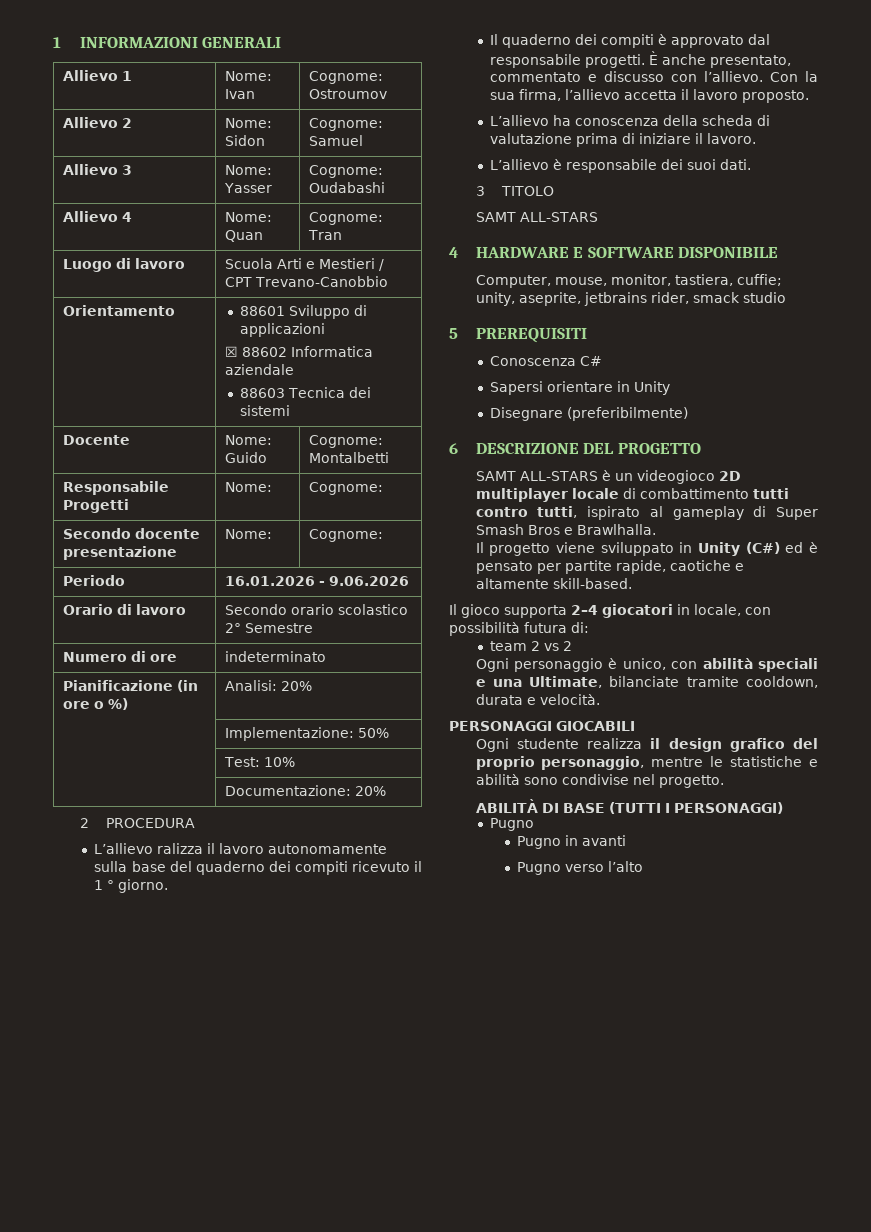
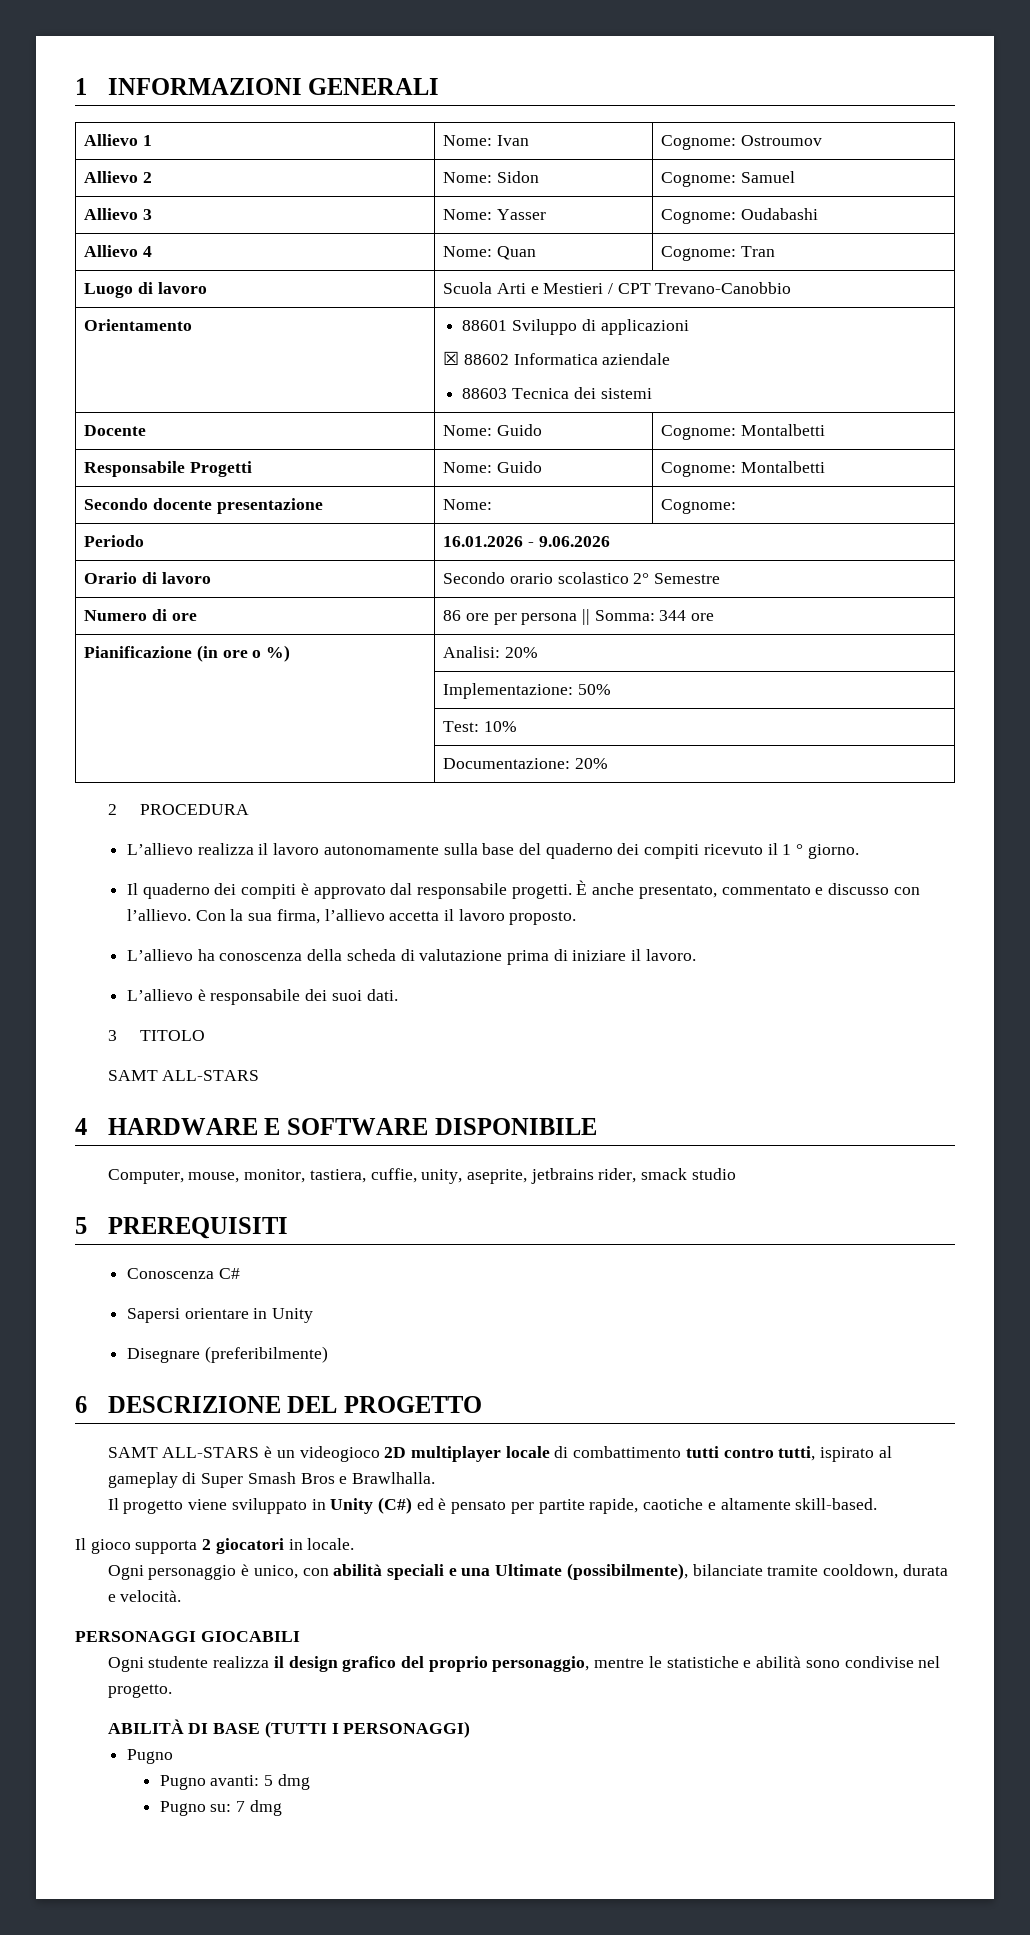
- Responsabile Progetti | Nome: | Cognome:
+ Responsabile Progetti | Nome: Guido | Cognome: Montalbetti
- Numero di ore | indeterminato
+ Numero di ore | 86 ore per persona || Somma: 344 ore
- L’allievo ralizza il lavoro autonomamente sulla base del quaderno dei compiti ricevuto il 1 ° giorno.
+ L’allievo realizza il lavoro autonomamente sulla base del quaderno dei compiti ricevuto il 1 ° giorno.
- Computer, mouse, monitor, tastiera, cuffie; unity, aseprite, jetbrains rider, smack studio
+ Computer, mouse, monitor, tastiera, cuffie, unity, aseprite, jetbrains rider, smack studio
- Il gioco supporta 2–4 giocatori in locale, con possibilità futura di:
- team 2 vs 2
+ Il gioco supporta 2 giocatori in locale.
- Ogni personaggio è unico, con abilità speciali e una Ultimate, bilanciate tramite cooldown, durata e velocità.
+ Ogni personaggio è unico, con abilità speciali e una Ultimate (possibilmente), bilanciate tramite cooldown, durata e velocità.
- Pugno in avanti
- Pugno verso l’alto
+ Pugno avanti: 5 dmg
+ Pugno su: 7 dmg

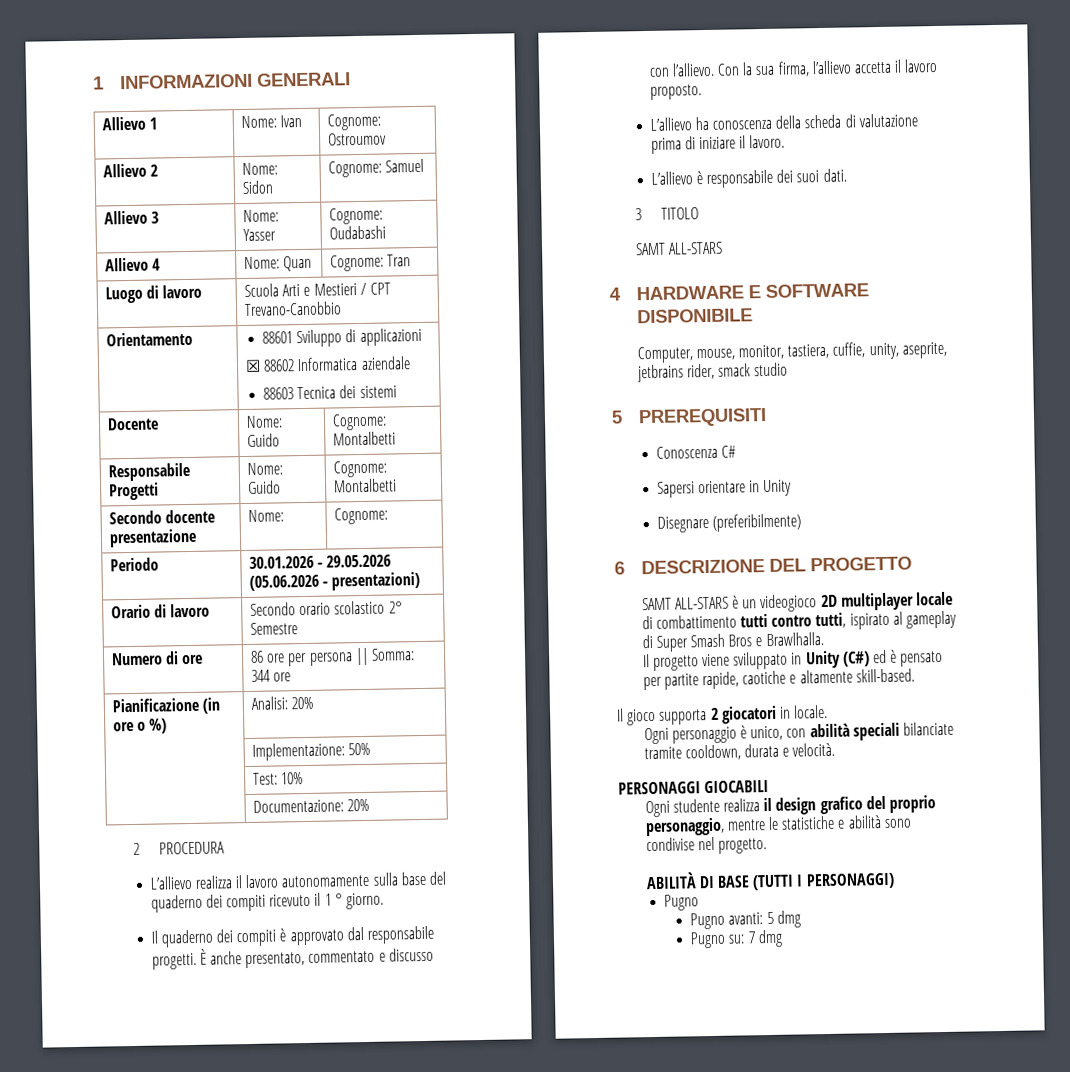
- Periodo | 16.01.2026 - 9.06.2026
+ Periodo | 30.01.2026 - 29.05.2026 (05.06.2026 - presentazioni)
- Ogni personaggio è unico, con abilità speciali e una Ultimate (possibilmente), bilanciate tramite cooldown, durata e velocità.
+ Ogni personaggio è unico, con abilità speciali bilanciate tramite cooldown, durata e velocità.

